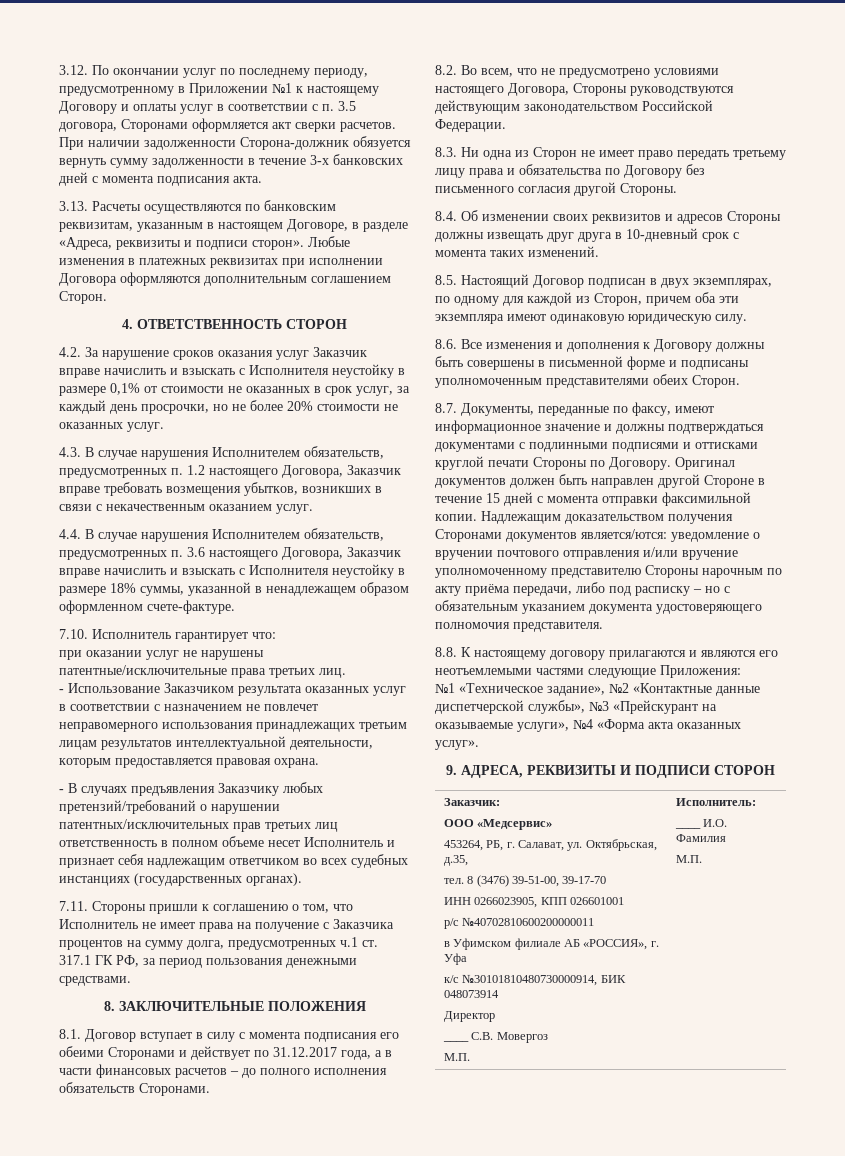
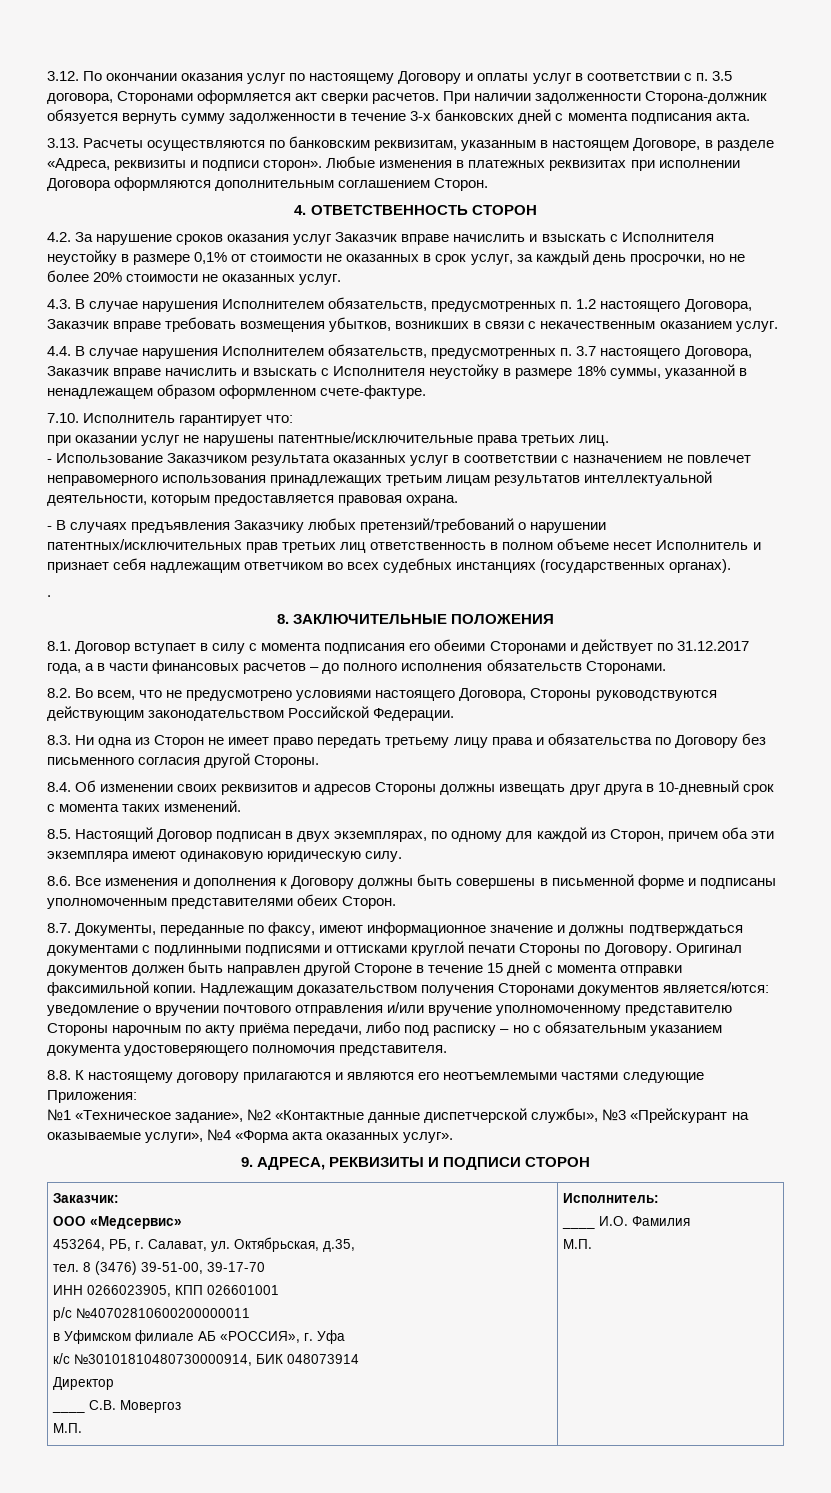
- 3.12. По окончании услуг по последнему периоду, предусмотренному в Приложении №1 к настоящему Договору и оплаты услуг в соответствии с п. 3.5 договора, Сторонами оформляется акт сверки расчетов.
+ 3.12. По окончании оказания услуг по настоящему Договору и оплаты услуг в соответствии с п. 3.5 договора, Сторонами оформляется акт сверки расчетов.
- 4.4. В случае нарушения Исполнителем обязательств, предусмотренных п. 3.6 настоящего Договора, Заказчик вправе начислить и взыскать с Исполнителя неустойку в размере 18% суммы, указанной в ненадлежащем образом оформленном счете-фактуре.
+ 4.4. В случае нарушения Исполнителем обязательств, предусмотренных п. 3.7 настоящего Договора, Заказчик вправе начислить и взыскать с Исполнителя неустойку в размере 18% суммы, указанной в ненадлежащем образом оформленном счете-фактуре.
- 7.11. Стороны пришли к соглашению о том, что Исполнитель не имеет права на получение с Заказчика процентов на сумму долга, предусмотренных ч.1 ст. 317.1 ГК РФ, за период пользования денежными средствами.
+ .

